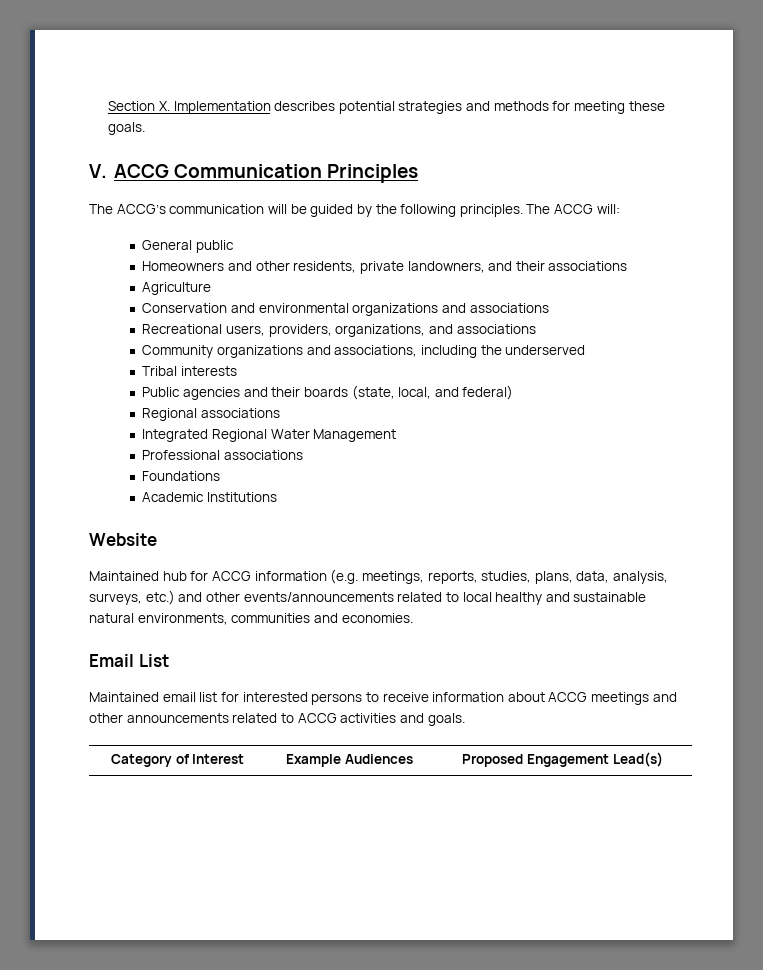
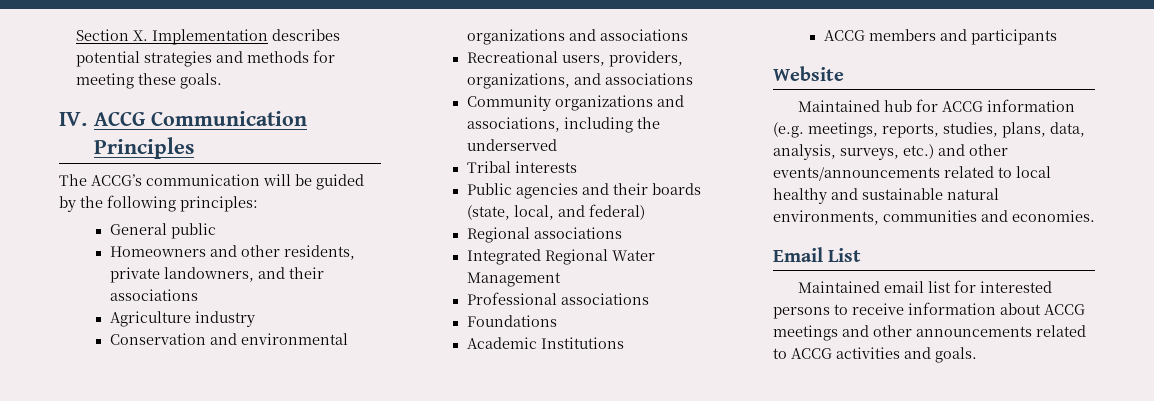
- V. ACCG Communication Principles
+ IV. ACCG Communication Principles
- The ACCG’s communication will be guided by the following principles. The ACCG will:
+ The ACCG’s communication will be guided by the following principles:
- Agriculture
+ Agriculture industry
+ ACCG members and participants
- Category of Interest | Example Audiences | Proposed Engagement Lead(s)

